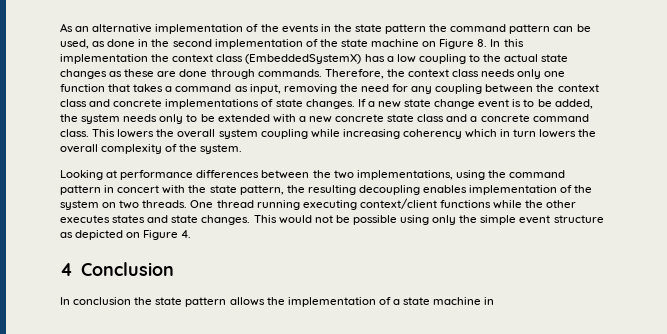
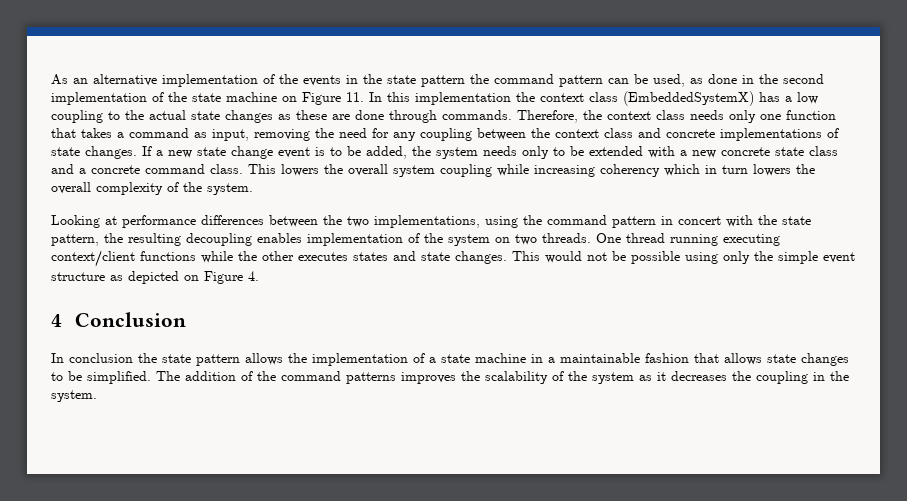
- As an alternative implementation of the events in the state pattern the command pattern can be used, as done in the second implementation of the state machine on Figure 8. In this implementation the context class (EmbeddedSystemX) has a low coupling to the actual state changes as these are done through commands.
+ As an alternative implementation of the events in the state pattern the command pattern can be used, as done in the second implementation of the state machine on Figure 11. In this implementation the context class (EmbeddedSystemX) has a low coupling to the actual state changes as these are done through commands.
- In conclusion the state pattern allows the implementation of a state machine in
+ In conclusion the state pattern allows the implementation of a state machine in a maintainable fashion that allows state changes to be simplified. The addition of the command patterns improves the scalability of the system as it decreases the coupling in the system.

